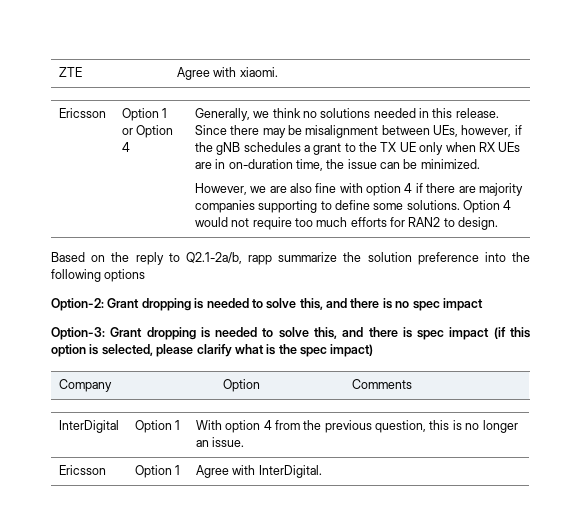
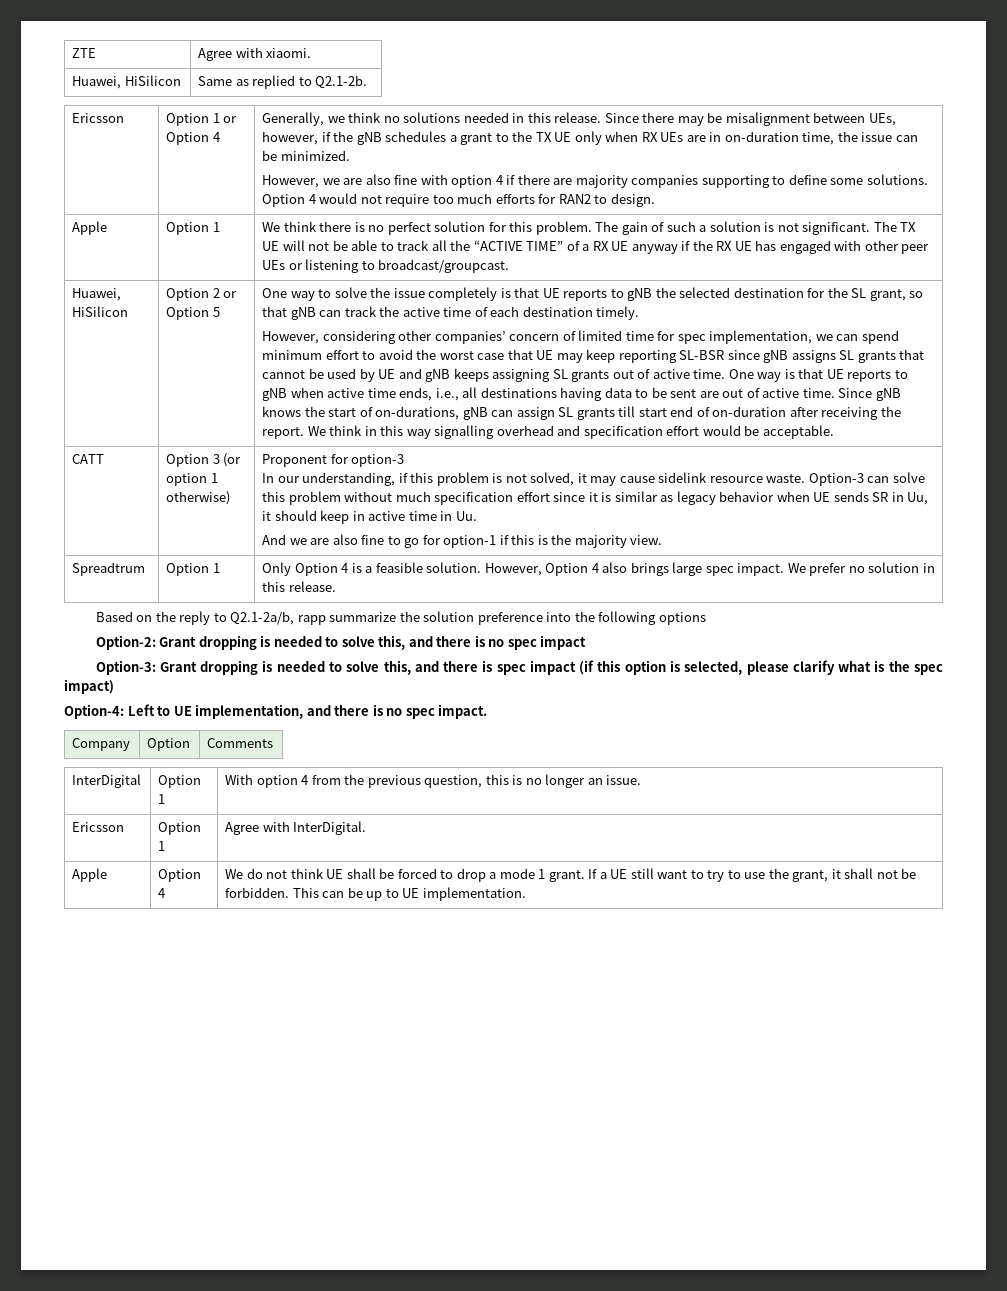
+ Huawei, HiSilicon | Same as replied to Q2.1-2b.
+ Apple | Option 1 | We think there is no perfect solution for this problem. The gain of such a solution is not significant. The TX UE will not be able to track all the “ACTIVE TIME” of a RX UE anyway if the RX UE has engaged with other peer UEs or listening to broadcast/groupcast.
+ Huawei, HiSilicon | Option 2 or Option 5 | One way to solve the issue completely is that UE reports to gNB the selected destination for the SL grant, so that gNB can track the active time of each destination timely.
+ However, considering other companies’ concern of limited time for spec implementation, we can spend minimum effort to avoid the worst case that UE may keep reporting SL-BSR since gNB assigns SL grants that cannot be used by UE and gNB keeps assigning SL grants out of active time. One way is that UE reports to gNB when active time ends, i.e., all destinations having data to be sent are out of active time. Since gNB knows the start of on-durations, gNB can assign SL grants till start end of on-duration after receiving the report. We think in this way signalling overhead and specification effort would be acceptable.
+ CATT | Option 3 (or option 1 otherwise) | Proponent for option-3
+ In our understanding, if this problem is not solved, it may cause sidelink resource waste. Option-3 can solve this problem without much specification effort since it is similar as legacy behavior when UE sends SR in Uu, it should keep in active time in Uu.
+ And we are also fine to go for option-1 if this is the majority view.
+ Spreadtrum | Option 1 | Only Option 4 is a feasible solution. However, Option 4 also brings large spec impact. We prefer no solution in this release.
+ Option-4: Left to UE implementation, and there is no spec impact.
+ Apple | Option 4 | We do not think UE shall be forced to drop a mode 1 grant. If a UE still want to try to use the grant, it shall not be forbidden. This can be up to UE implementation.

